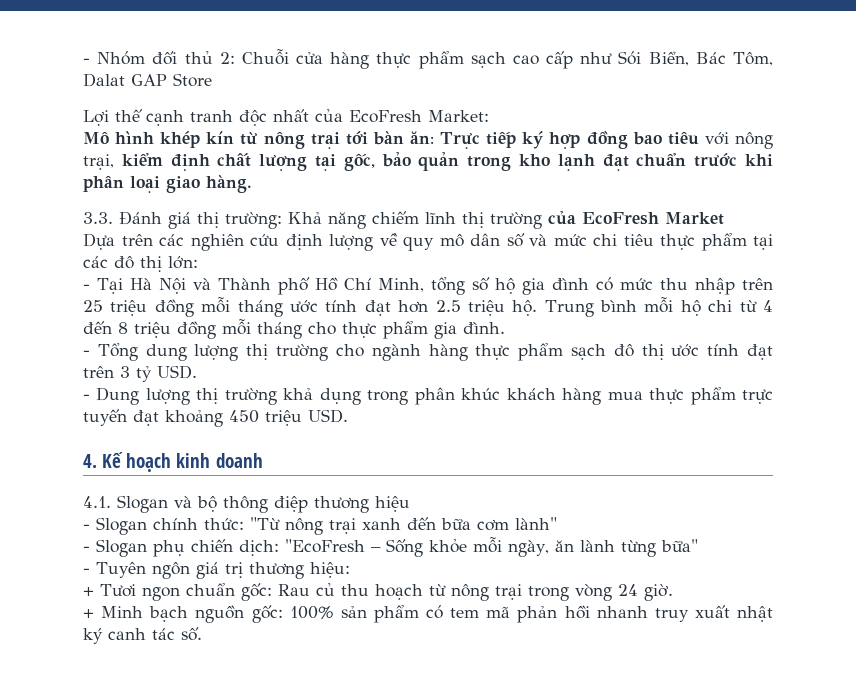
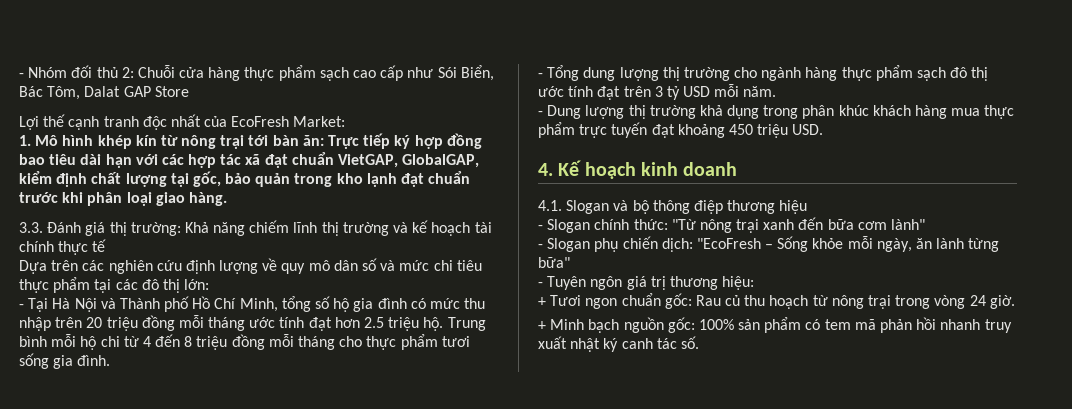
- Mô hình khép kín từ nông trại tới bàn ăn: Trực tiếp ký hợp đồng bao tiêu với nông trại, kiểm định chất lượng tại gốc, bảo quản trong kho lạnh đạt chuẩn trước khi phân loại giao hàng.
+ 1. Mô hình khép kín từ nông trại tới bàn ăn: Trực tiếp ký hợp đồng bao tiêu dài hạn với các hợp tác xã đạt chuẩn VietGAP, GlobalGAP, kiểm định chất lượng tại gốc, bảo quản trong kho lạnh đạt chuẩn trước khi phân loại giao hàng.
- 3.3. Đánh giá thị trường: Khả năng chiếm lĩnh thị trường của EcoFresh Market
+ 3.3. Đánh giá thị trường: Khả năng chiếm lĩnh thị trường và kế hoạch tài chính thực tế
- - Tại Hà Nội và Thành phố Hồ Chí Minh, tổng số hộ gia đình có mức thu nhập trên 25 triệu đồng mỗi tháng ước tính đạt hơn 2.5 triệu hộ.
+ - Tại Hà Nội và Thành phố Hồ Chí Minh, tổng số hộ gia đình có mức thu nhập trên 20 triệu đồng mỗi tháng ước tính đạt hơn 2.5 triệu hộ.
- Trung bình mỗi hộ chi từ 4 đến 8 triệu đồng mỗi tháng cho thực phẩm gia đình.
+ Trung bình mỗi hộ chi từ 4 đến 8 triệu đồng mỗi tháng cho thực phẩm tươi sống gia đình.
- - Tổng dung lượng thị trường cho ngành hàng thực phẩm sạch đô thị ước tính đạt trên 3 tỷ USD.
+ - Tổng dung lượng thị trường cho ngành hàng thực phẩm sạch đô thị ước tính đạt trên 3 tỷ USD mỗi năm.

